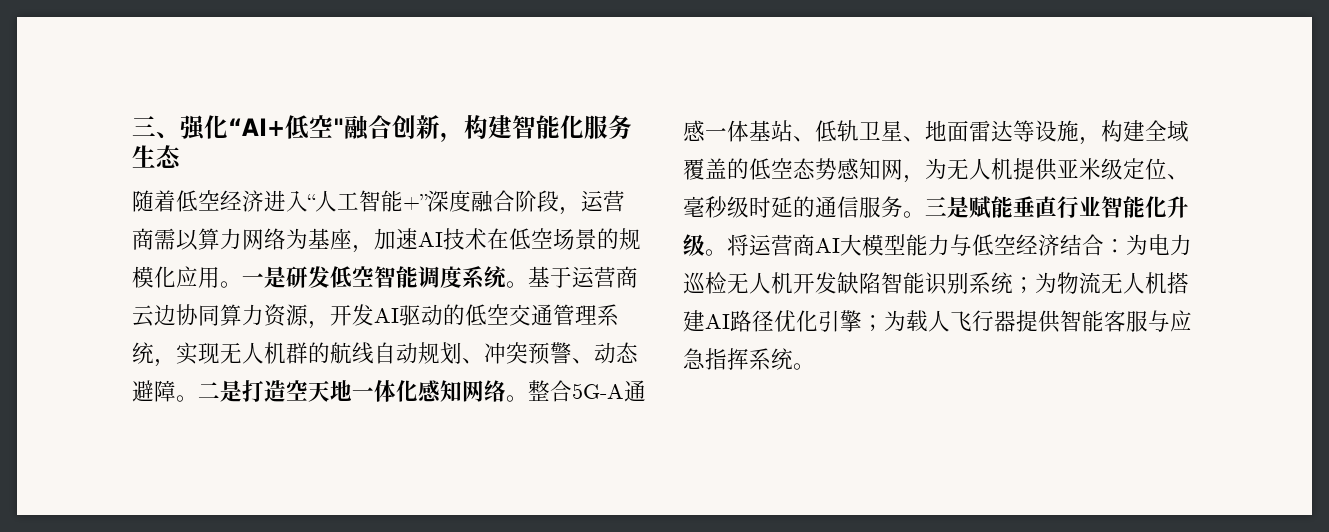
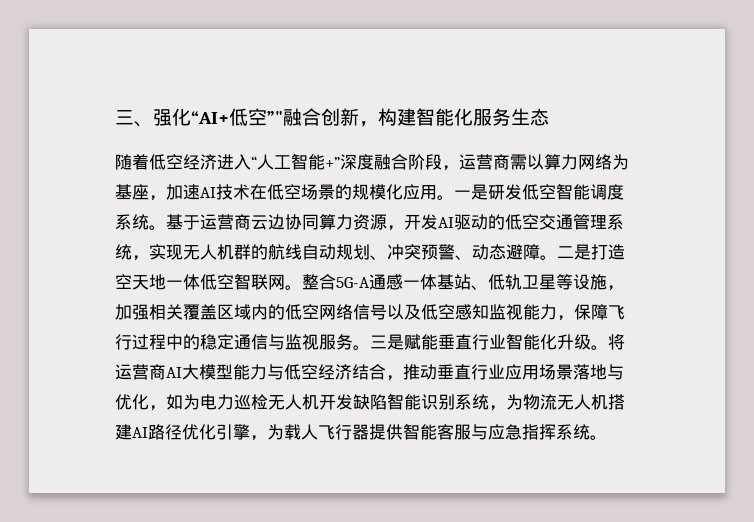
- 三、强化“AI+低空"融合创新，构建智能化服务生态
+ 三、强化“AI+低空”"融合创新，构建智能化服务生态
- 二是打造空天地一体化感知网络。
+ 二是打造空天地一体低空智联网。
- 整合5G-A通感一体基站、低轨卫星、地面雷达等设施，构建全域覆盖的低空态势感知网，为无人机提供亚米级定位、毫秒级时延的通信服务。
+ 整合5G-A通感一体基站、低轨卫星等设施，加强相关覆盖区域内的低空网络信号以及低空感知监视能力，保障飞行过程中的稳定通信与监视服务。
- 将运营商AI大模型能力与低空经济结合：为电力巡检无人机开发缺陷智能识别系统；为物流无人机搭建AI路径优化引擎；为载人飞行器提供智能客服与应急指挥系统。
+ 将运营商AI大模型能力与低空经济结合，推动垂直行业应用场景落地与优化，如为电力巡检无人机开发缺陷智能识别系统，为物流无人机搭建AI路径优化引擎，为载人飞行器提供智能客服与应急指挥系统。

